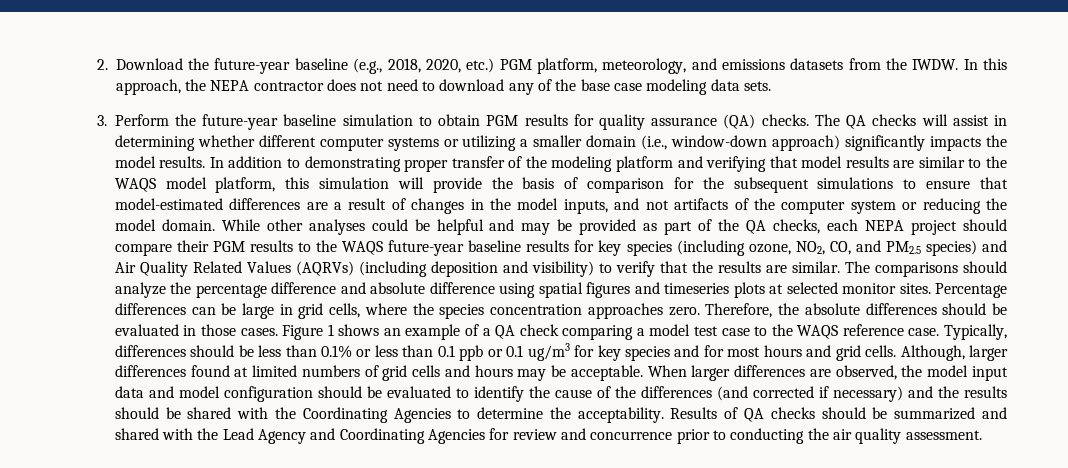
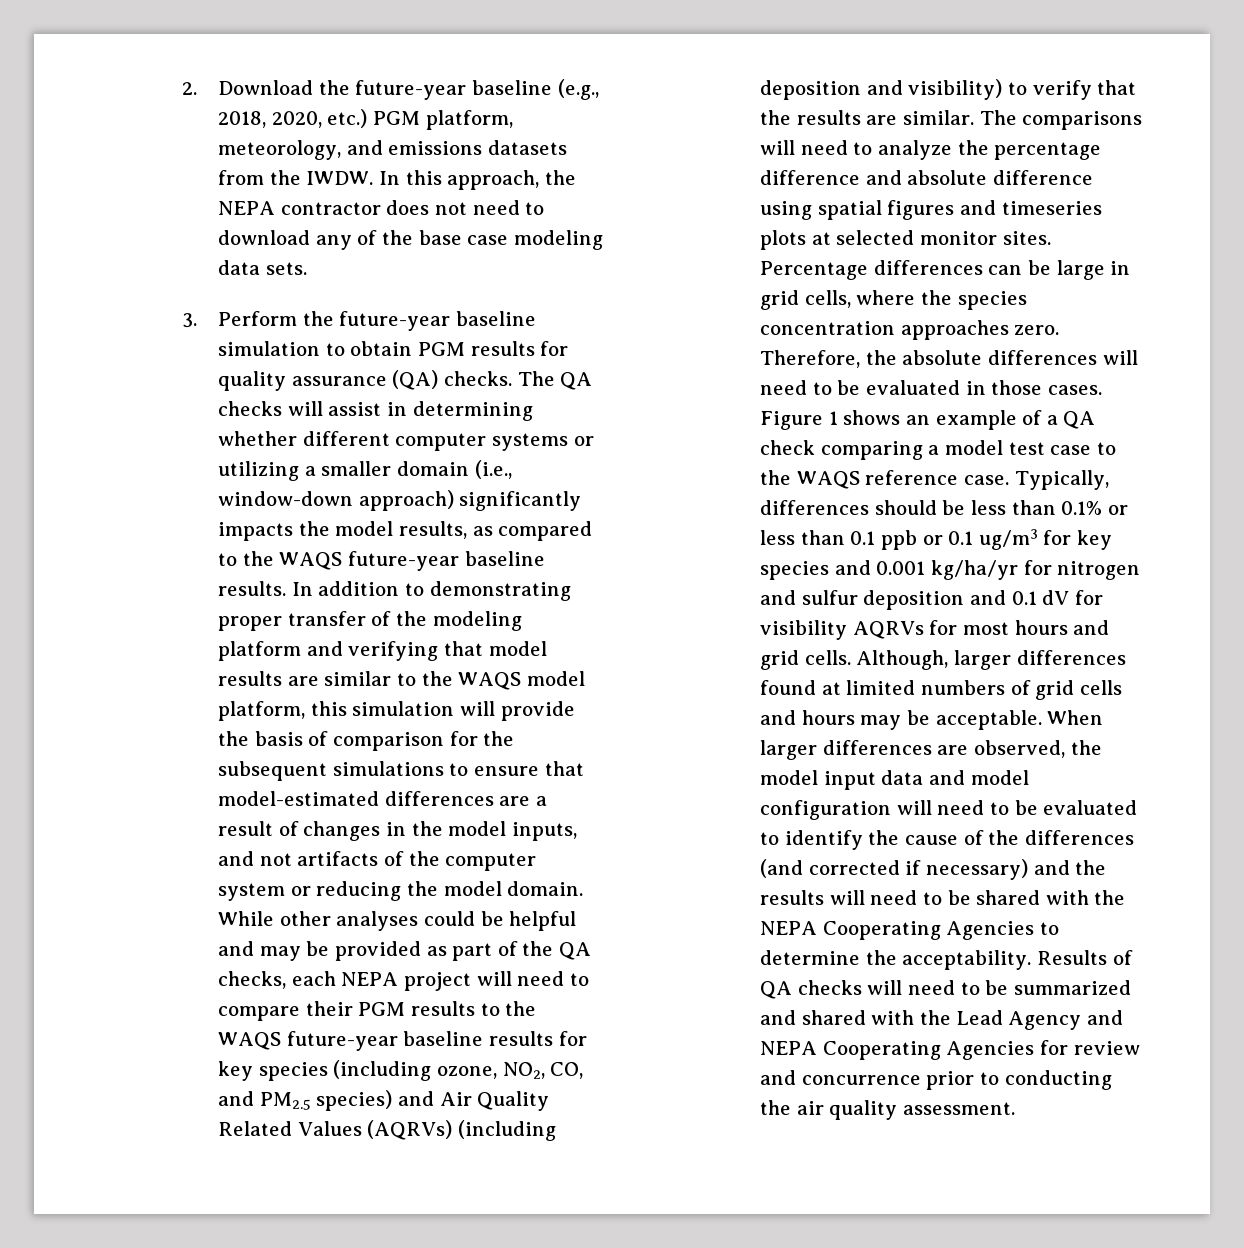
- The QA checks will assist in determining whether different computer systems or utilizing a smaller domain (i.e., window-down approach) significantly impacts the model results.
+ The QA checks will assist in determining whether different computer systems or utilizing a smaller domain (i.e., window-down approach) significantly impacts the model results, as compared to the WAQS future-year baseline results.
- While other analyses could be helpful and may be provided as part of the QA checks, each NEPA project should compare their PGM results to the WAQS future-year baseline results for key species (including ozone, NO2, CO, and PM2.5 species) and Air Quality Related Values (AQRVs) (including deposition and visibility) to verify that the results are similar.
+ While other analyses could be helpful and may be provided as part of the QA checks, each NEPA project will need to compare their PGM results to the WAQS future-year baseline results for key species (including ozone, NO2, CO, and PM2.5 species) and Air Quality Related Values (AQRVs) (including deposition and visibility) to verify that the results are similar.
- The comparisons should analyze the percentage difference and absolute difference using spatial figures and timeseries plots at selected monitor sites.
+ The comparisons will need to analyze the percentage difference and absolute difference using spatial figures and timeseries plots at selected monitor sites.
- Therefore, the absolute differences should be evaluated in those cases.
+ Therefore, the absolute differences will need to be evaluated in those cases.
- Typically, differences should be less than 0.1% or less than 0.1 ppb or 0.1 ug/m3 for key species and for most hours and grid cells.
+ Typically, differences should be less than 0.1% or less than 0.1 ppb or 0.1 ug/m3 for key species and 0.001 kg/ha/yr for nitrogen and sulfur deposition and 0.1 dV for visibility AQRVs for most hours and grid cells.
- When larger differences are observed, the model input data and model configuration should be evaluated to identify the cause of the differences (and corrected if necessary) and the results should be shared with the Coordinating Agencies to determine the acceptability.
+ When larger differences are observed, the model input data and model configuration will need to be evaluated to identify the cause of the differences (and corrected if necessary) and the results will need to be shared with the NEPA Cooperating Agencies to determine the acceptability.
- Results of QA checks should be summarized and shared with the Lead Agency and Coordinating Agencies for review and concurrence prior to conducting the air quality assessment.
+ Results of QA checks will need to be summarized and shared with the Lead Agency and NEPA Cooperating Agencies for review and concurrence prior to conducting the air quality assessment.

